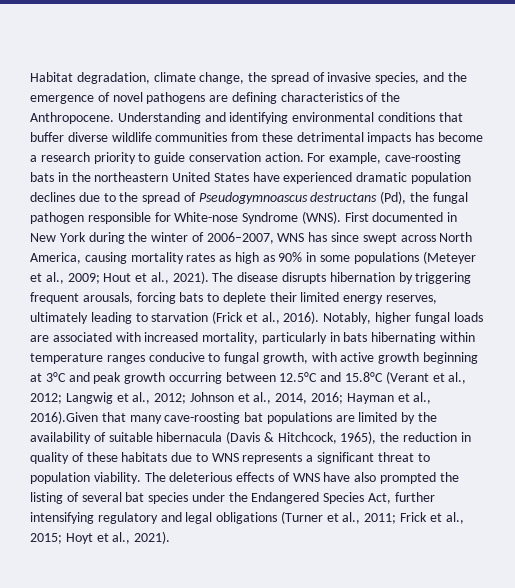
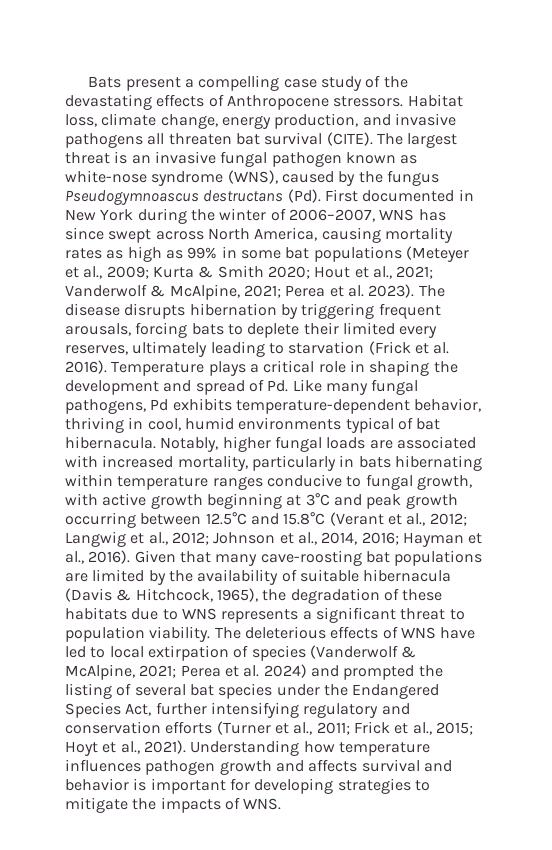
- Habitat degradation, climate change, the spread of invasive species, and the emergence of novel pathogens are defining characteristics of the Anthropocene. Understanding and identifying environmental conditions that buffer diverse wildlife communities from these detrimental impacts has become a research priority to guide conservation action. For example, cave-roosting bats in the northeastern United States have experienced dramatic population declines due to the spread of Pseudogymnoascus destructans (Pd), the fungal pathogen responsible for White-nose Syndrome (WNS). First documented in New York during the winter of 2006–2007, WNS has since swept across North America, causing mortality rates as high as 90% in some populations (Meteyer et al., 2009; Hout et al., 2021).
+ Bats present a compelling case study of the devastating effects of Anthropocene stressors. Habitat loss, climate change, energy production, and invasive pathogens all threaten bat survival (CITE). The largest threat is an invasive fungal pathogen known as white-nose syndrome (WNS), caused by the fungus Pseudogymnoascus destructans (Pd). First documented in New York during the winter of 2006–2007, WNS has since swept across North America, causing mortality rates as high as 99% in some bat populations (Meteyer et al., 2009; Kurta & Smith 2020; Hout et al., 2021; Vanderwolf & McAlpine, 2021; Perea et al. 2023).
- The disease disrupts hibernation by triggering frequent arousals, forcing bats to deplete their limited energy reserves, ultimately leading to starvation (Frick et al., 2016).
+ The disease disrupts hibernation by triggering frequent arousals, forcing bats to deplete their limited every reserves, ultimately leading to starvation (Frick et al. 2016). Temperature plays a critical role in shaping the development and spread of Pd. Like many fungal pathogens, Pd exhibits temperature-dependent behavior, thriving in cool, humid environments typical of bat hibernacula.
- Hayman et al., 2016).Given that many cave-roosting bat populations are limited by the availability of suitable hibernacula (Davis & Hitchcock, 1965), the reduction in quality of these habitats due to WNS represents a significant threat to population viability.
+ Hayman et al., 2016). Given that many cave-roosting bat populations are limited by the availability of suitable hibernacula (Davis & Hitchcock, 1965), the degradation of these habitats due to WNS represents a significant threat to population viability.
- The deleterious effects of WNS have also prompted the listing of several bat species under the Endangered Species Act, further intensifying regulatory and legal obligations (Turner et al., 2011; Frick et al., 2015; Hoyt et al., 2021).
+ The deleterious effects of WNS have led to local extirpation of species (Vanderwolf & McAlpine, 2021; Perea et al. 2024) and prompted the listing of several bat species under the Endangered Species Act, further intensifying regulatory and conservation efforts (Turner et al., 2011; Frick et al., 2015; Hoyt et al., 2021).
+ Understanding how temperature influences pathogen growth and affects survival and behavior is important for developing strategies to mitigate the impacts of WNS.

